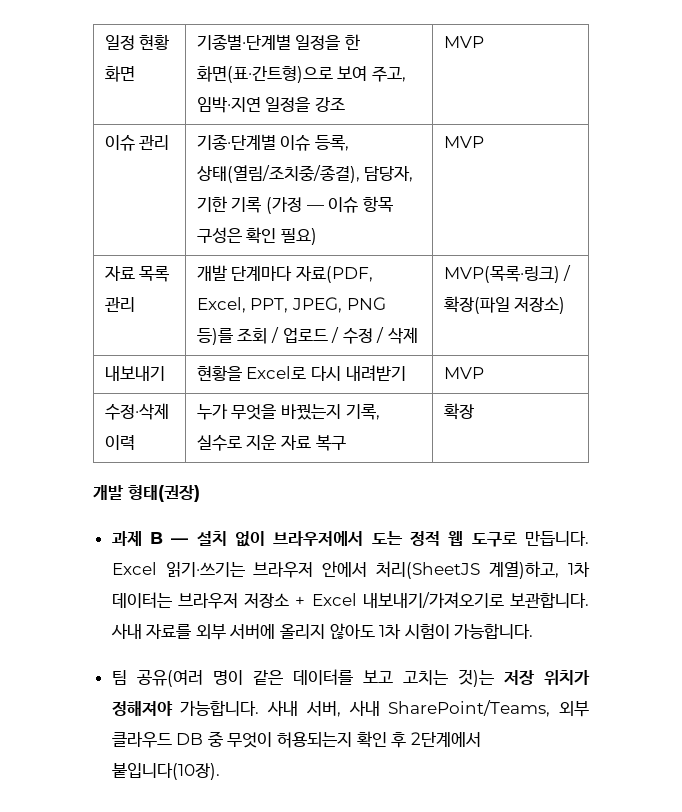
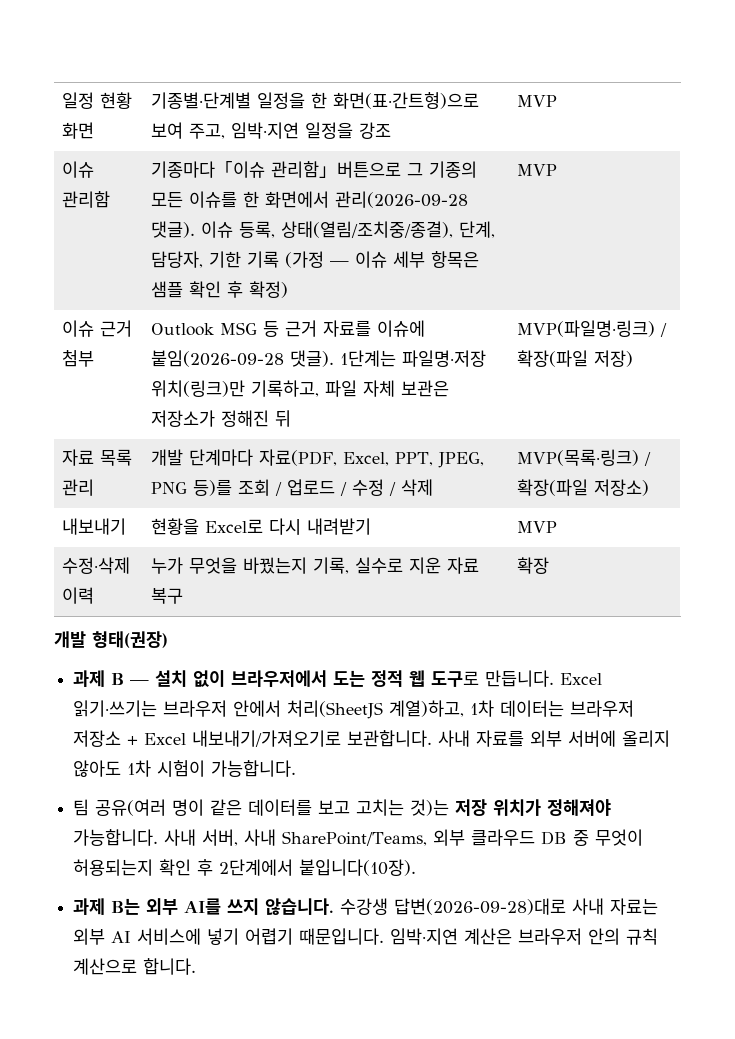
- 이슈 관리 | 기종·단계별 이슈 등록, 상태(열림/조치중/종결), 담당자, 기한 기록 (가정 — 이슈 항목 구성은 확인 필요) | MVP
+ 이슈 관리함 | 기종마다「이슈 관리함」버튼으로 그 기종의 모든 이슈를 한 화면에서 관리(2026-09-28 댓글). 이슈 등록, 상태(열림/조치중/종결), 단계, 담당자, 기한 기록 (가정 — 이슈 세부 항목은 샘플 확인 후 확정) | MVP
+ 이슈 근거 첨부 | Outlook MSG 등 근거 자료를 이슈에 붙임(2026-09-28 댓글). 1단계는 파일명·저장 위치(링크)만 기록하고, 파일 자체 보관은 저장소가 정해진 뒤 | MVP(파일명·링크) / 확장(파일 저장)
+ 과제 B는 외부 AI를 쓰지 않습니다. 수강생 답변(2026-09-28)대로 사내 자료는 외부 AI 서비스에 넣기 어렵기 때문입니다. 임박·지연 계산은 브라우저 안의 규칙 계산으로 합니다.

